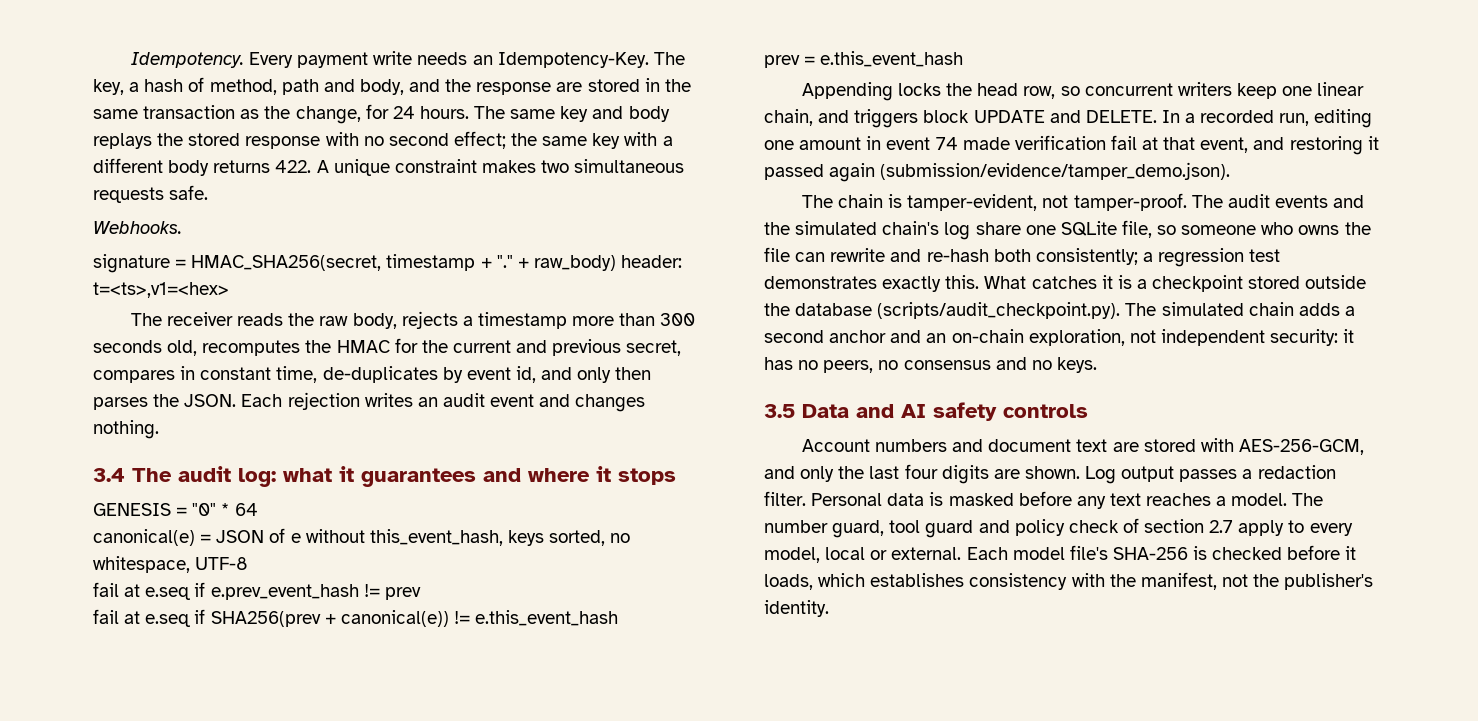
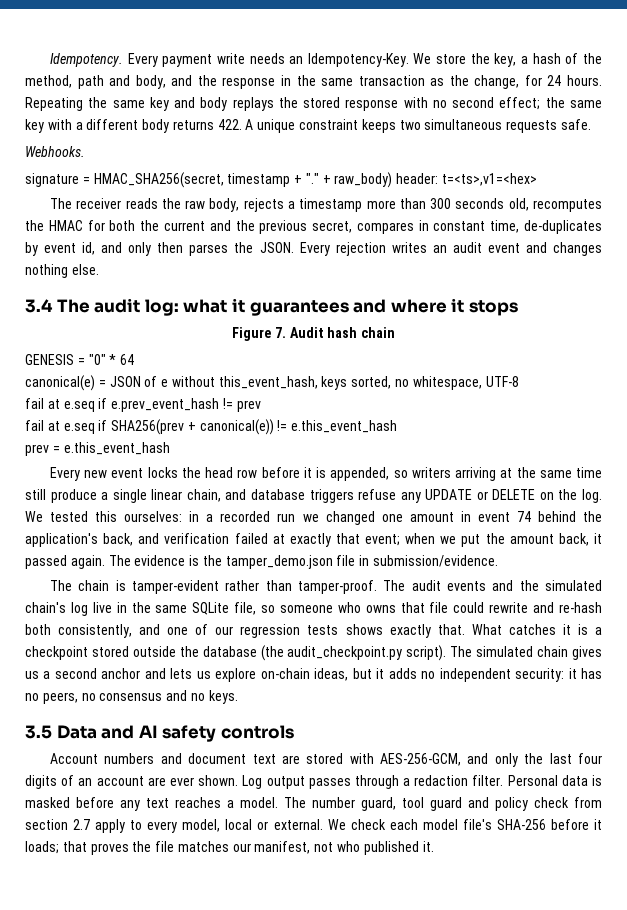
- The key, a hash of method, path and body, and the response are stored in the same transaction as the change, for 24 hours.
+ We store the key, a hash of the method, path and body, and the response in the same transaction as the change, for 24 hours.
- The same key and body replays the stored response with no second effect; the same key with a different body returns 422. A unique constraint makes two simultaneous requests safe.
+ Repeating the same key and body replays the stored response with no second effect; the same key with a different body returns 422. A unique constraint keeps two simultaneous requests safe.
- The receiver reads the raw body, rejects a timestamp more than 300 seconds old, recomputes the HMAC for the current and previous secret, compares in constant time, de-duplicates by event id, and only then parses the JSON.
+ The receiver reads the raw body, rejects a timestamp more than 300 seconds old, recomputes the HMAC for both the current and the previous secret, compares in constant time, de-duplicates by event id, and only then parses the JSON.
- Each rejection writes an audit event and changes nothing.
+ Every rejection writes an audit event and changes nothing else.
+ Figure 7. Audit hash chain
- Appending locks the head row, so concurrent writers keep one linear chain, and triggers block UPDATE and DELETE. In a recorded run, editing one amount in event 74 made verification fail at that event, and restoring it passed again (submission/evidence/tamper_demo.json).
+ Every new event locks the head row before it is appended, so writers arriving at the same time still produce a single linear chain, and database triggers refuse any UPDATE or DELETE on the log. We tested this ourselves: in a recorded run we changed one amount in event 74 behind the application's back, and verification failed at exactly that event; when we put the amount back, it passed again. The evidence is the tamper_demo.json file in submission/evidence.
- The chain is tamper-evident, not tamper-proof.
+ The chain is tamper-evident rather than tamper-proof.
- The audit events and the simulated chain's log share one SQLite file, so someone who owns the file can rewrite and re-hash both consistently; a regression test demonstrates exactly this.
+ The audit events and the simulated chain's log live in the same SQLite file, so someone who owns that file could rewrite and re-hash both consistently, and one of our regression tests shows exactly that.
- What catches it is a checkpoint stored outside the database (scripts/audit_checkpoint.py). The simulated chain adds a second anchor and an on-chain exploration, not independent security: it has no peers, no consensus and no keys.
+ What catches it is a checkpoint stored outside the database (the audit_checkpoint.py script). The simulated chain gives us a second anchor and lets us explore on-chain ideas, but it adds no independent security: it has no peers, no consensus and no keys.
- Account numbers and document text are stored with AES-256-GCM, and only the last four digits are shown.
+ Account numbers and document text are stored with AES-256-GCM, and only the last four digits of an account are ever shown.
- Log output passes a redaction filter.
+ Log output passes through a redaction filter.
- The number guard, tool guard and policy check of section 2.7 apply to every model, local or external.
+ The number guard, tool guard and policy check from section 2.7 apply to every model, local or external.
- Each model file's SHA-256 is checked before it loads, which establishes consistency with the manifest, not the publisher's identity.
+ We check each model file's SHA-256 before it loads; that proves the file matches our manifest, not who published it.

